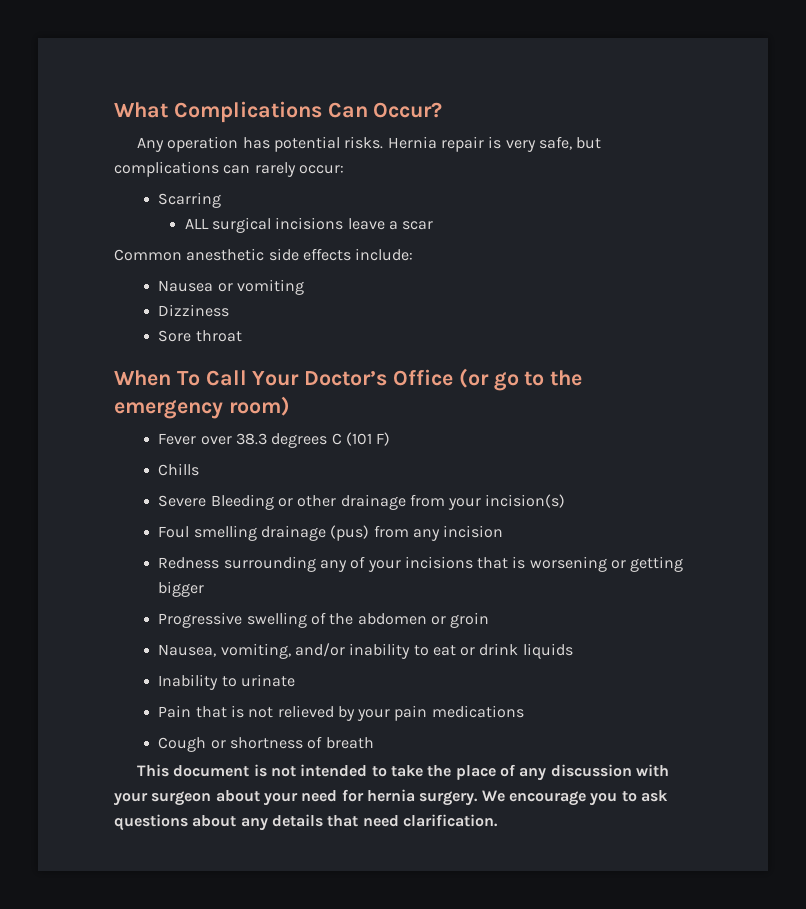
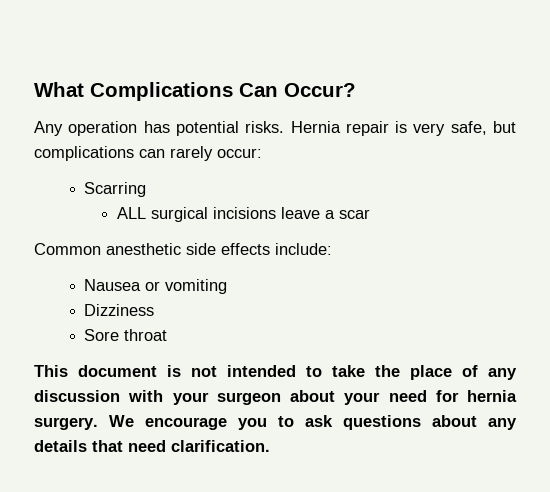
- When To Call Your Doctor’s Office (or go to the emergency room)
- Fever over 38.3 degrees C (101 F)
- Chills
- Severe Bleeding or other drainage from your incision(s)
- Foul smelling drainage (pus) from any incision
- Redness surrounding any of your incisions that is worsening or getting bigger
- Progressive swelling of the abdomen or groin
- Nausea, vomiting, and/or inability to eat or drink liquids
- Inability to urinate
- Pain that is not relieved by your pain medications
- Cough or shortness of breath

